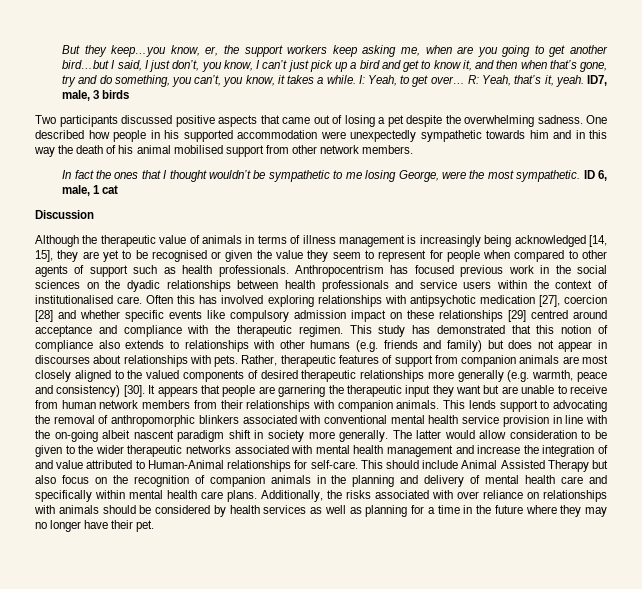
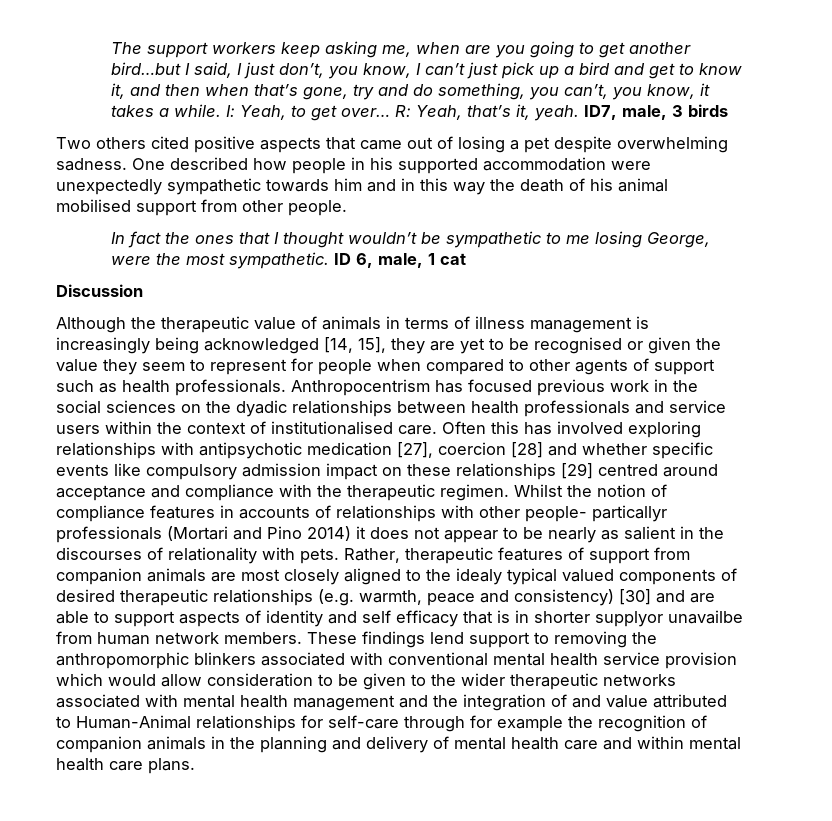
- But they keep…you know, er, the support workers keep asking me, when are you going to get another bird…but I said, I just don’t, you know, I can’t just pick up a bird and get to know it, and then when that’s gone, try and do something, you can’t, you know, it takes a while.
+ The support workers keep asking me, when are you going to get another bird…but I said, I just don’t, you know, I can’t just pick up a bird and get to know it, and then when that’s gone, try and do something, you can’t, you know, it takes a while.
- Two participants discussed positive aspects that came out of losing a pet despite the overwhelming sadness.
+ Two others cited positive aspects that came out of losing a pet despite overwhelming sadness.
- One described how people in his supported accommodation were unexpectedly sympathetic towards him and in this way the death of his animal mobilised support from other network members.
+ One described how people in his supported accommodation were unexpectedly sympathetic towards him and in this way the death of his animal mobilised support from other people.
- This study has demonstrated that this notion of compliance also extends to relationships with other humans (e.g. friends and family) but does not appear in discourses about relationships with pets.
+ Whilst the notion of compliance features in accounts of relationships with other people- particallyr professionals (Mortari and Pino 2014) it does not appear to be nearly as salient in the discourses of relationality with pets.
- Rather, therapeutic features of support from companion animals are most closely aligned to the valued components of desired therapeutic relationships more generally (e.g. warmth, peace and consistency) [30]. It appears that people are garnering the therapeutic input they want but are unable to receive from human network members from their relationships with companion animals. This lends support to advocating the removal of anthropomorphic blinkers associated with conventional mental health service provision in line with the on-going albeit nascent paradigm shift in society more generally. The latter would allow consideration to be given to the wider therapeutic networks associated with mental health management and increase the integration of and value attributed to Human-Animal relationships for self-care. This should include Animal Assisted Therapy but also focus on the recognition of companion animals in the planning and delivery of mental health care and specifically within mental health care plans. Additionally, the risks associated with over reliance on relationships with animals should be considered by health services as well as planning for a time in the future where they may no longer have their pet.
+ Rather, therapeutic features of support from companion animals are most closely aligned to the idealy typical valued components of desired therapeutic relationships (e.g. warmth, peace and consistency) [30] and are able to support aspects of identity and self efficacy that is in shorter supplyor unavailbe from human network members. These findings lend support to removing the anthropomorphic blinkers associated with conventional mental health service provision which would allow consideration to be given to the wider therapeutic networks associated with mental health management and the integration of and value attributed to Human-Animal relationships for self-care through for example the recognition of companion animals in the planning and delivery of mental health care and within mental health care plans.

